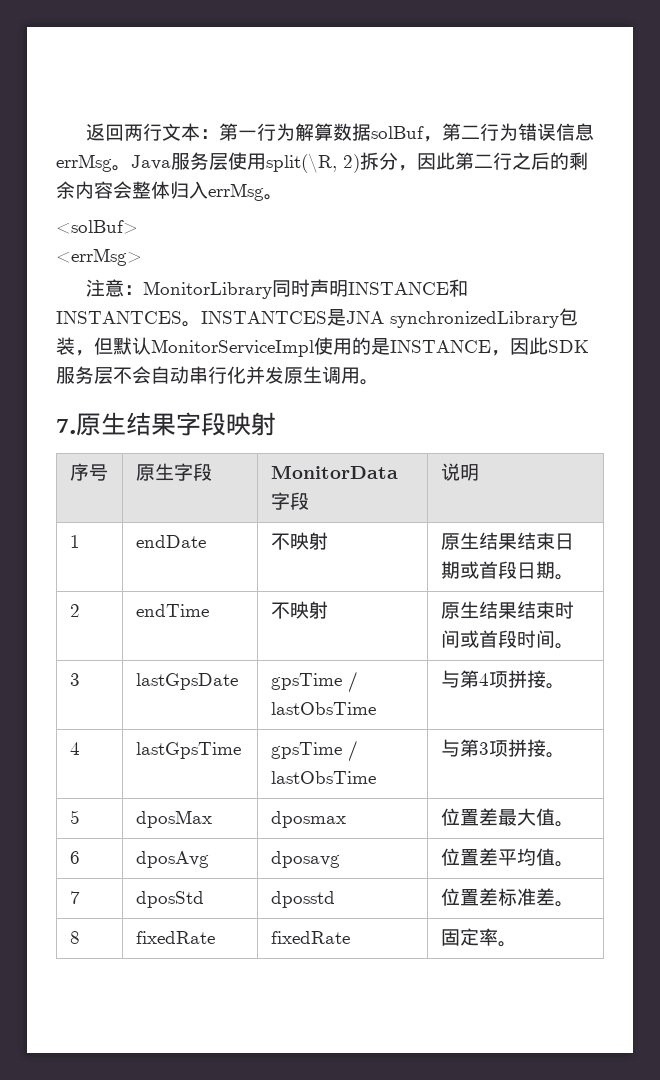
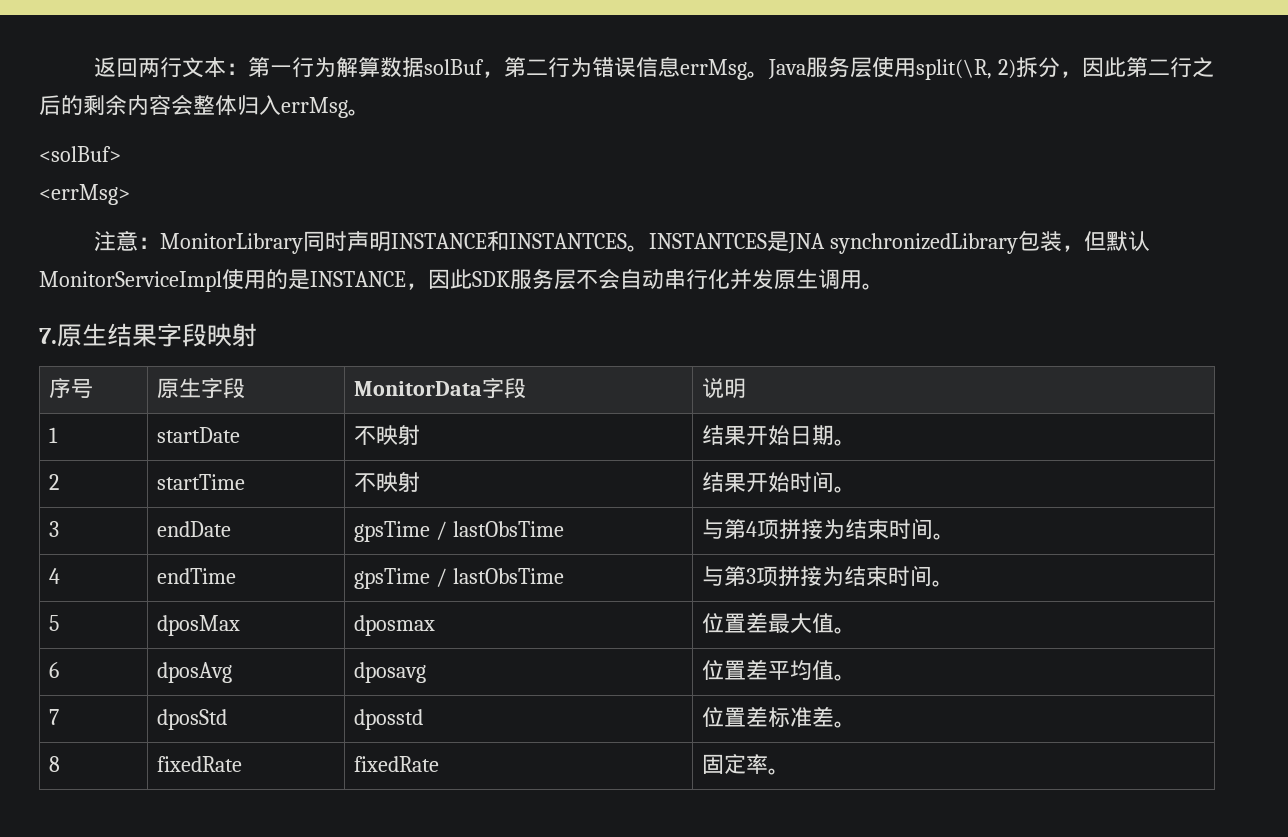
- 1 | endDate | 不映射 | 原生结果结束日期或首段日期。
+ 1 | startDate | 不映射 | 结果开始日期。
- 2 | endTime | 不映射 | 原生结果结束时间或首段时间。
+ 2 | startTime | 不映射 | 结果开始时间。
- 3 | lastGpsDate | gpsTime / lastObsTime | 与第4项拼接。
+ 3 | endDate | gpsTime / lastObsTime | 与第4项拼接为结束时间。
- 4 | lastGpsTime | gpsTime / lastObsTime | 与第3项拼接。
+ 4 | endTime | gpsTime / lastObsTime | 与第3项拼接为结束时间。

